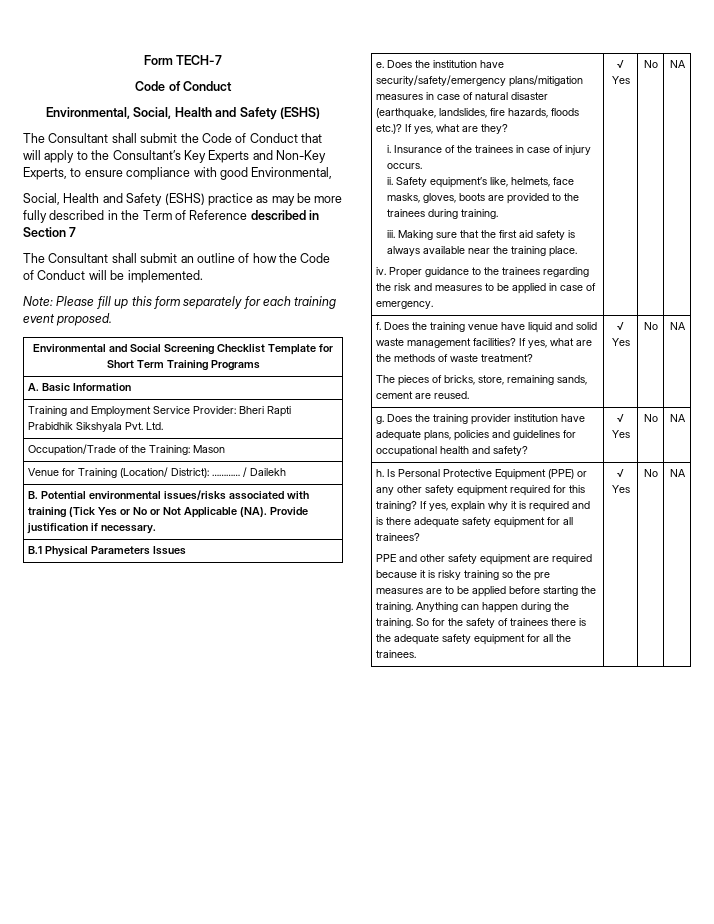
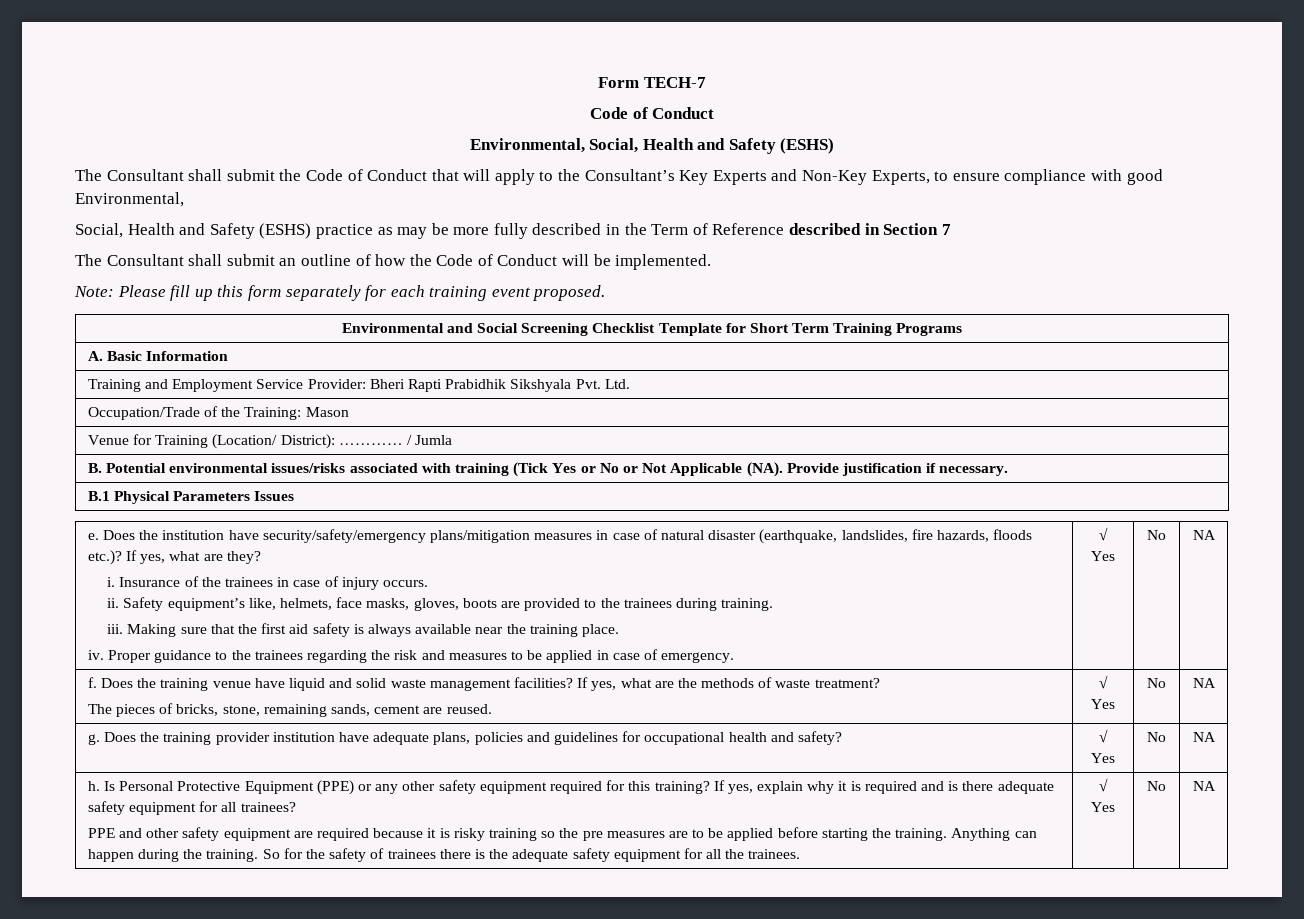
- Venue for Training (Location/ District): ………… / Dailekh
+ Venue for Training (Location/ District): ………… / Jumla
  f. Does the training venue have liquid and solid waste management facilities? If yes, what are the methods of waste treatment?
- The pieces of bricks, store, remaining sands, cement are reused. | √ Yes | No | NA
+ The pieces of bricks, stone, remaining sands, cement are reused. | √ Yes | No | NA

